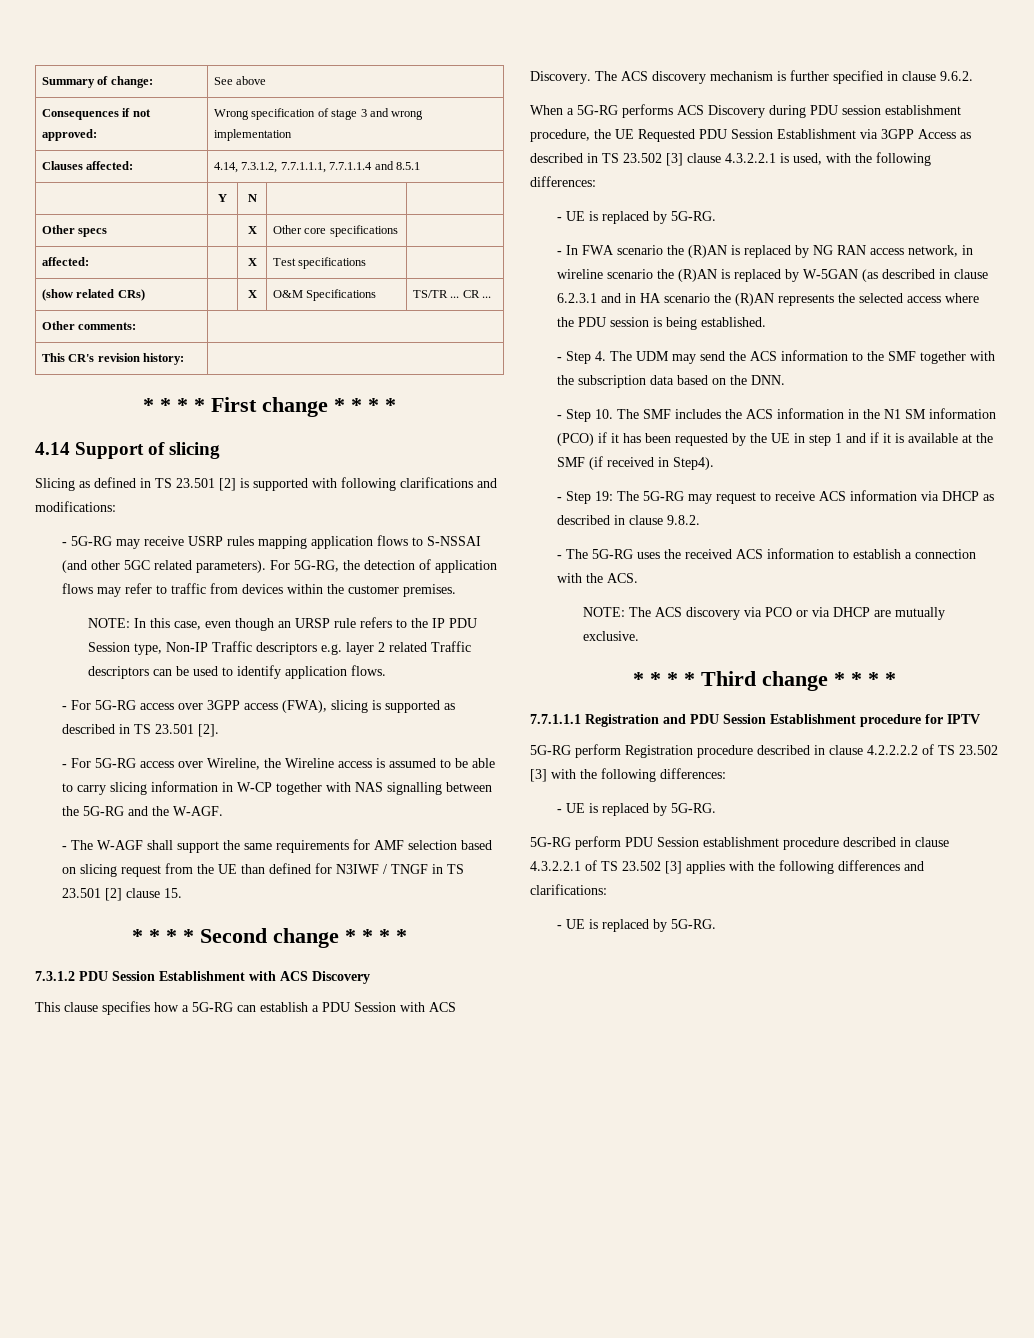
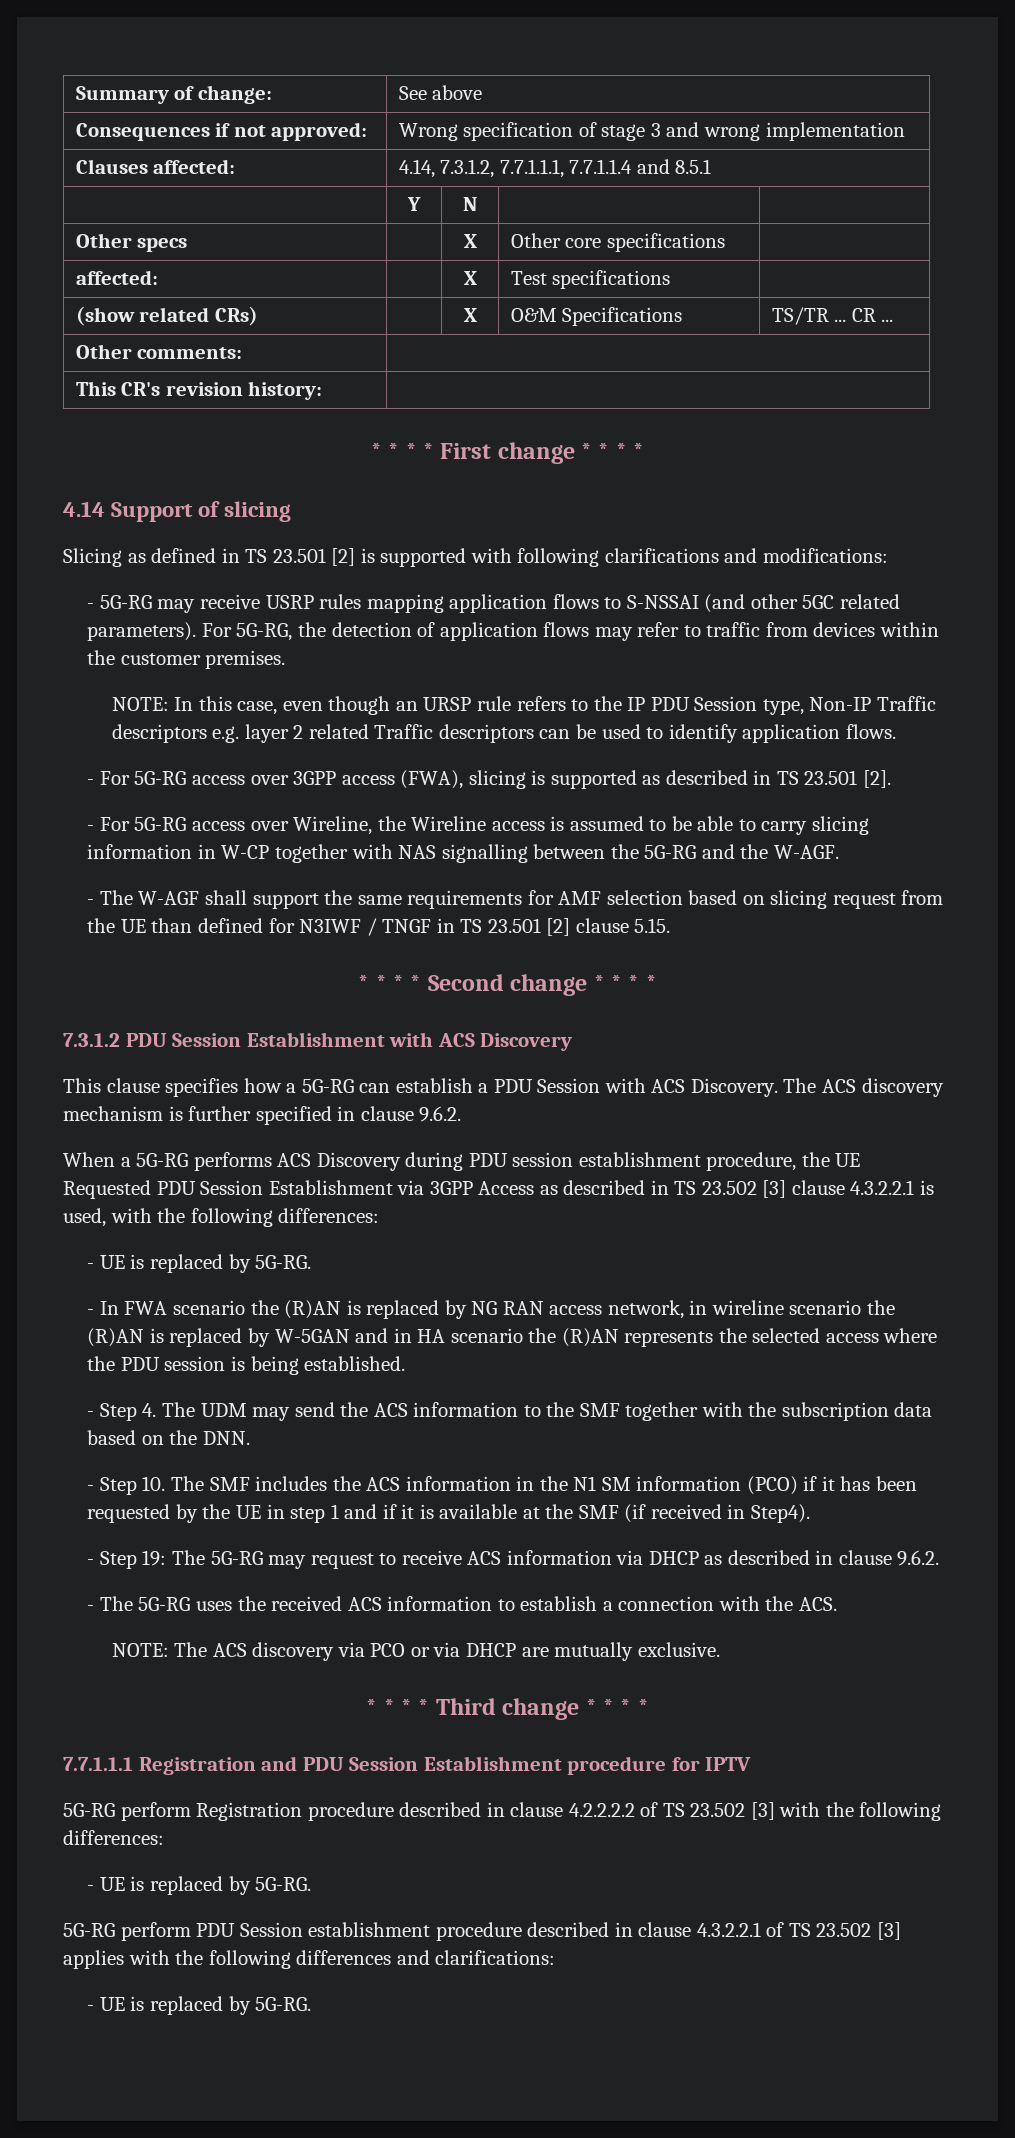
- - The W-AGF shall support the same requirements for AMF selection based on slicing request from the UE than defined for N3IWF / TNGF in TS 23.501 [2] clause 15.
+ - The W-AGF shall support the same requirements for AMF selection based on slicing request from the UE than defined for N3IWF / TNGF in TS 23.501 [2] clause 5.15.
- - In FWA scenario the (R)AN is replaced by NG RAN access network, in wireline scenario the (R)AN is replaced by W-5GAN (as described in clause 6.2.3.1 and in HA scenario the (R)AN represents the selected access where the PDU session is being established.
+ - In FWA scenario the (R)AN is replaced by NG RAN access network, in wireline scenario the (R)AN is replaced by W-5GAN and in HA scenario the (R)AN represents the selected access where the PDU session is being established.
- - Step 19: The 5G-RG may request to receive ACS information via DHCP as described in clause 9.8.2.
+ - Step 19: The 5G-RG may request to receive ACS information via DHCP as described in clause 9.6.2.

